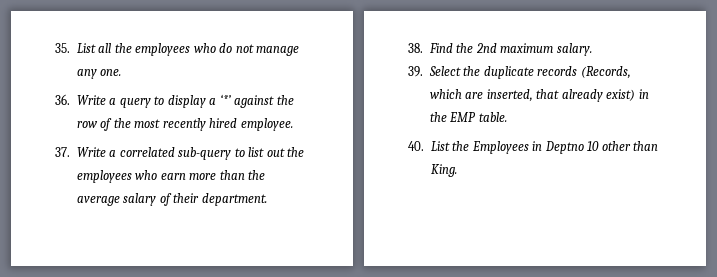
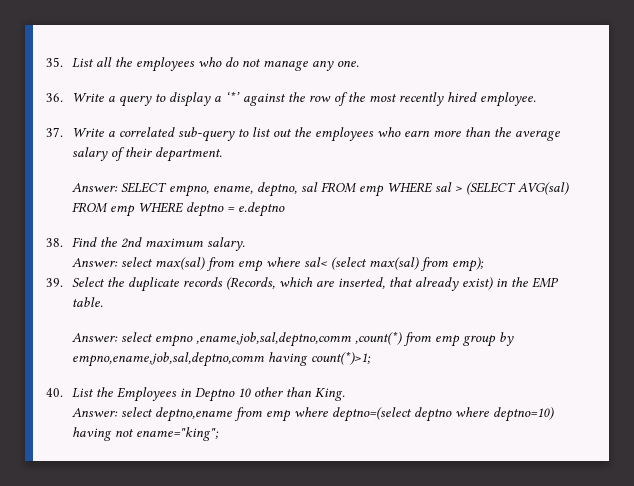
+ Answer: SELECT empno, ename, deptno, sal FROM emp WHERE sal > (SELECT AVG(sal) FROM emp WHERE deptno = e.deptno
+ Answer: select max(sal) from emp where sal< (select max(sal) from emp);
+ Answer: select empno ,ename,job,sal,deptno,comm ,count(*) from emp group by empno,ename,job,sal,deptno,comm having count(*)>1;
+ Answer: select deptno,ename from emp where deptno=(select deptno where deptno=10) having not ename="king";

